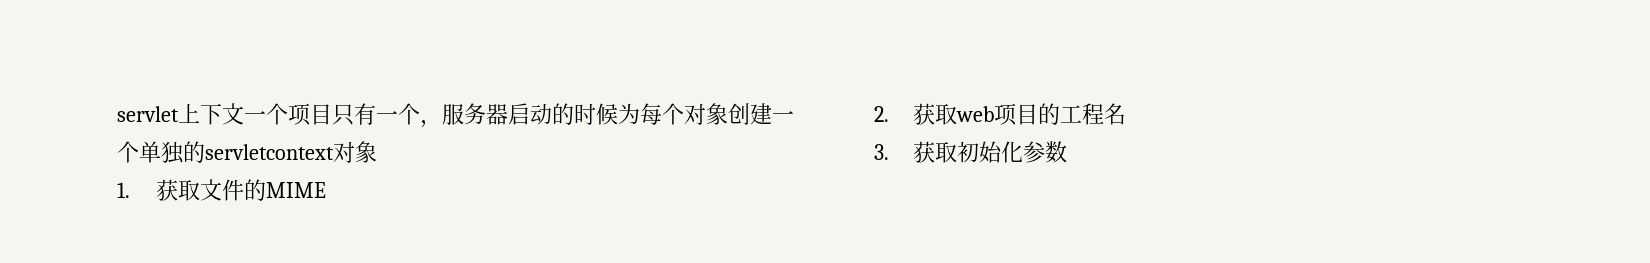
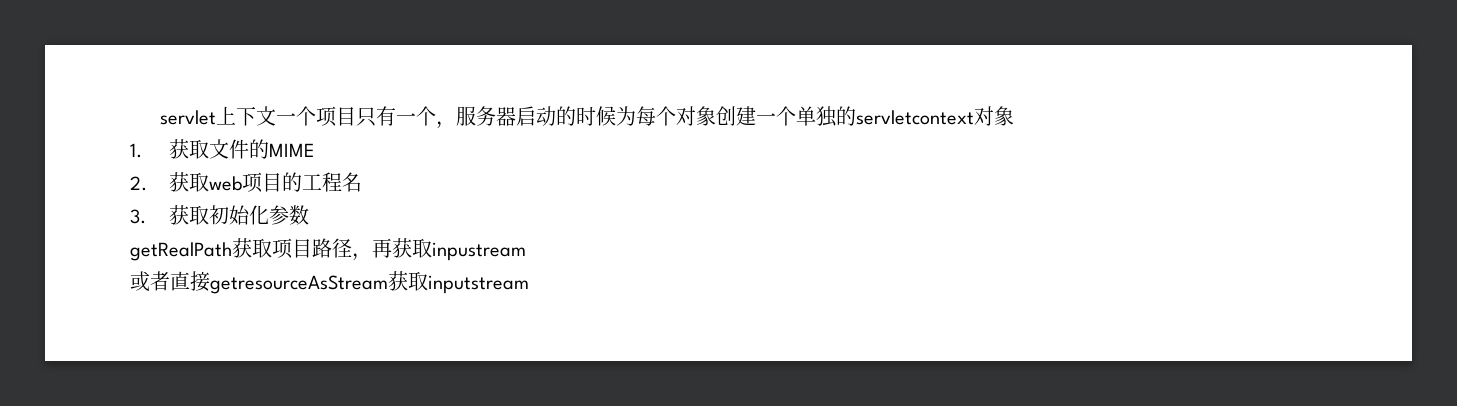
+ getRealPath获取项目路径，再获取inpustream
+ 或者直接getresourceAsStream获取inputstream

